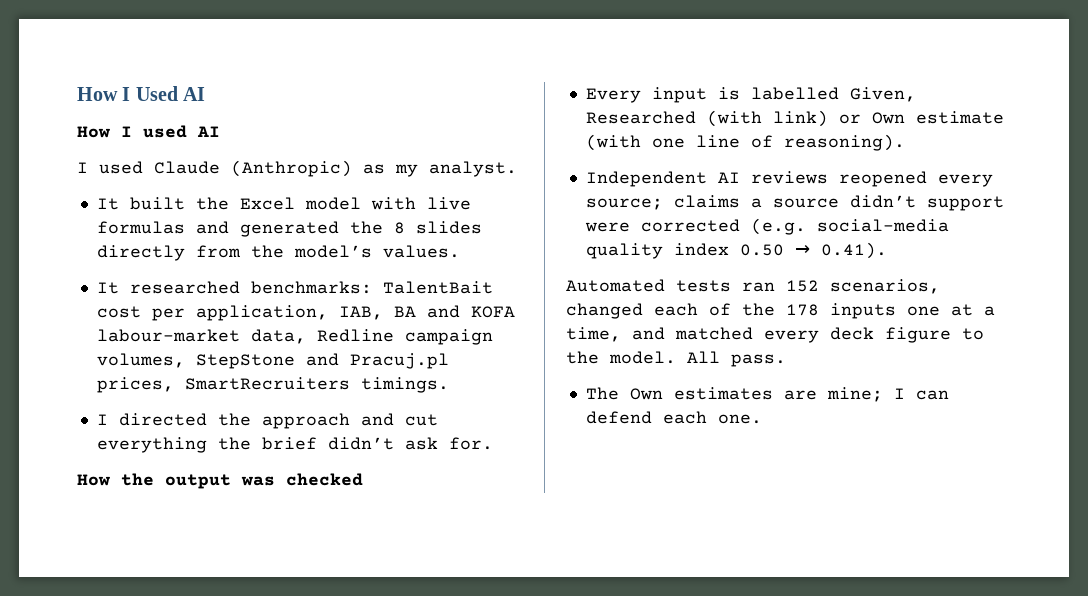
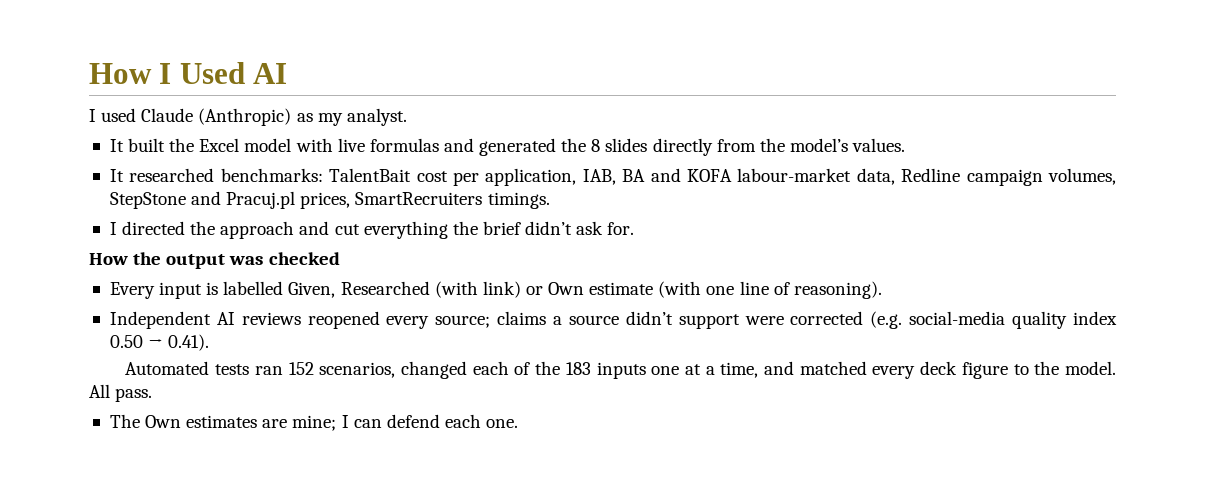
- How I used AI
- Automated tests ran 152 scenarios, changed each of the 178 inputs one at a time, and matched every deck figure to the model.
+ Automated tests ran 152 scenarios, changed each of the 183 inputs one at a time, and matched every deck figure to the model.

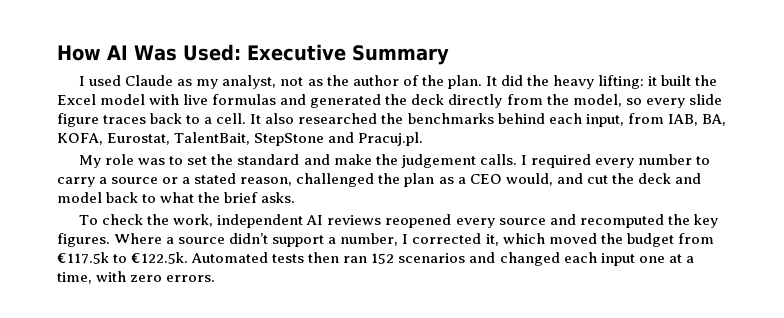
- How I Used AI
+ How AI Was Used: Executive Summary
- I used Claude (Anthropic) as my analyst.
- It built the Excel model with live formulas and generated the 8 slides directly from the model’s values.
- It researched benchmarks: TalentBait cost per application, IAB, BA and KOFA labour-market data, Redline campaign volumes, StepStone and Pracuj.pl prices, SmartRecruiters timings.
- I directed the approach and cut everything the brief didn’t ask for.
- How the output was checked
- Every input is labelled Given, Researched (with link) or Own estimate (with one line of reasoning).
- Independent AI reviews reopened every source; claims a source didn’t support were corrected (e.g. social-media quality index 0.50 → 0.41).
- Automated tests ran 152 scenarios, changed each of the 183 inputs one at a time, and matched every deck figure to the model. All pass.
- The Own estimates are mine; I can defend each one.
+ I used Claude as my analyst, not as the author of the plan. It did the heavy lifting: it built the Excel model with live formulas and generated the deck directly from the model, so every slide figure traces back to a cell. It also researched the benchmarks behind each input, from IAB, BA, KOFA, Eurostat, TalentBait, StepStone and Pracuj.pl.
+ My role was to set the standard and make the judgement calls. I required every number to carry a source or a stated reason, challenged the plan as a CEO would, and cut the deck and model back to what the brief asks.
+ To check the work, independent AI reviews reopened every source and recomputed the key figures. Where a source didn’t support a number, I corrected it, which moved the budget from €117.5k to €122.5k. Automated tests then ran 152 scenarios and changed each input one at a time, with zero errors.

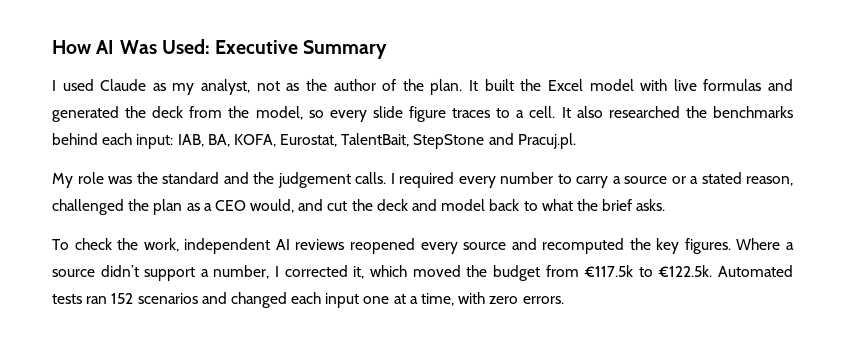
- It did the heavy lifting: it built the Excel model with live formulas and generated the deck directly from the model, so every slide figure traces back to a cell.
+ It built the Excel model with live formulas and generated the deck from the model, so every slide figure traces to a cell.
- It also researched the benchmarks behind each input, from IAB, BA, KOFA, Eurostat, TalentBait, StepStone and Pracuj.pl.
+ It also researched the benchmarks behind each input: IAB, BA, KOFA, Eurostat, TalentBait, StepStone and Pracuj.pl.
- My role was to set the standard and make the judgement calls.
+ My role was the standard and the judgement calls.
- Where a source didn’t support a number, I corrected it, which moved the budget from €117.5k to €122.5k. Automated tests then ran 152 scenarios and changed each input one at a time, with zero errors.
+ Where a source didn’t support a number, I corrected it, which moved the budget from €117.5k to €122.5k. Automated tests ran 152 scenarios and changed each input one at a time, with zero errors.

